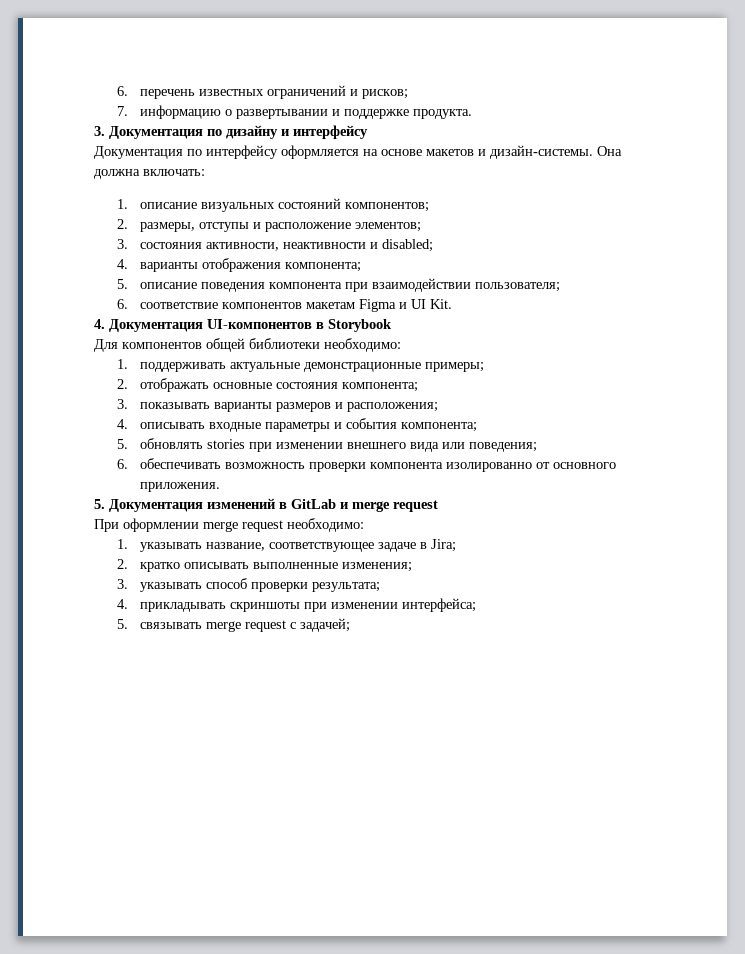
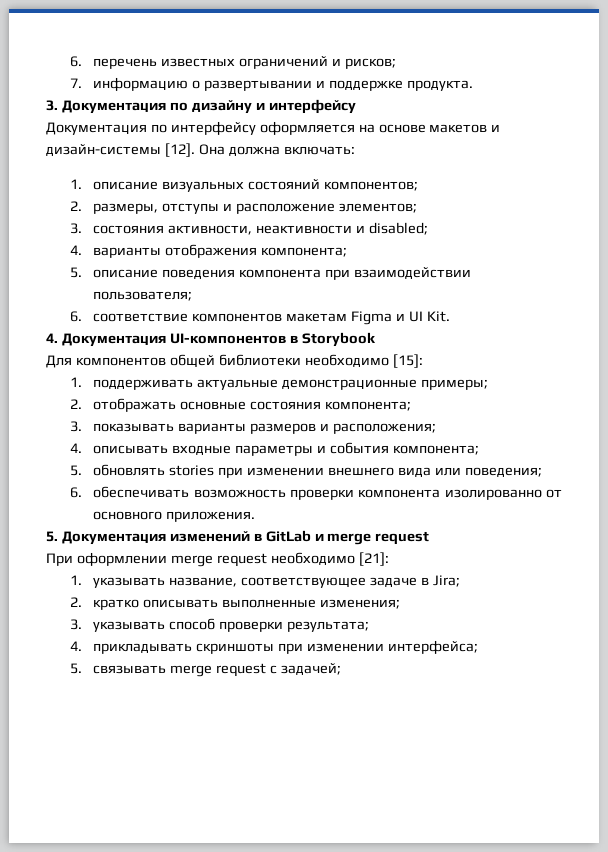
- Документация по интерфейсу оформляется на основе макетов и дизайн-системы.
+ Документация по интерфейсу оформляется на основе макетов и дизайн-системы [12].
- Для компонентов общей библиотеки необходимо:
+ Для компонентов общей библиотеки необходимо [15]:
- При оформлении merge request необходимо:
+ При оформлении merge request необходимо [21]:

